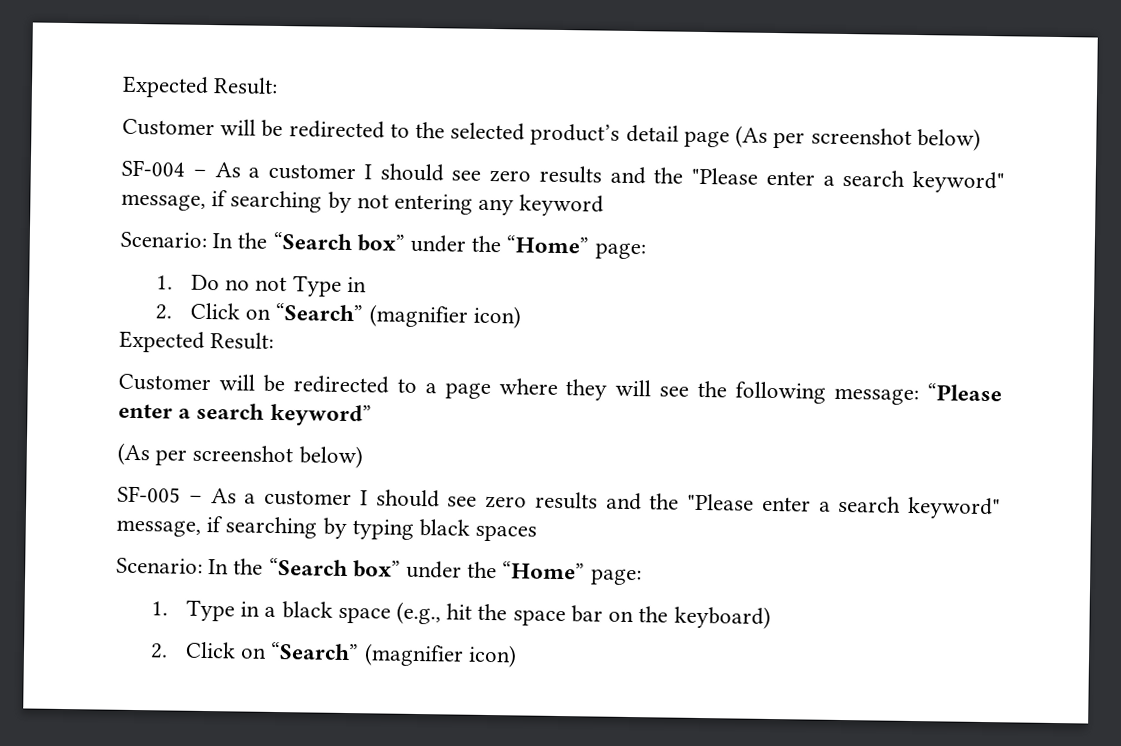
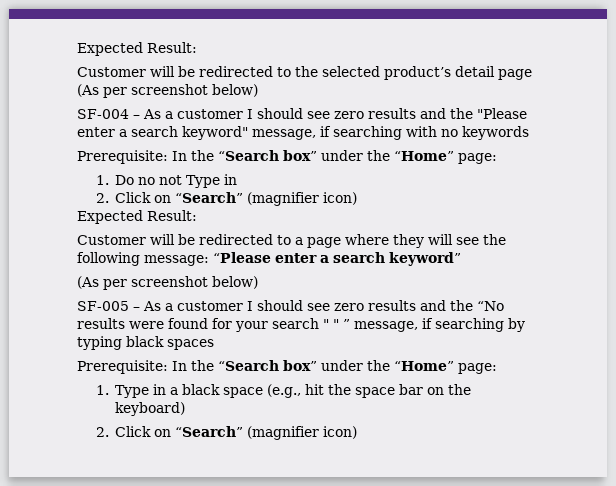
- SF-004 – As a customer I should see zero results and the "Please enter a search keyword" message, if searching by not entering any keyword
- Scenario: In the “Search box” under the “Home” page:
+ SF-004 – As a customer I should see zero results and the "Please enter a search keyword" message, if searching with no keywords
+ Prerequisite: In the “Search box” under the “Home” page:
- SF-005 – As a customer I should see zero results and the "Please enter a search keyword" message, if searching by typing black spaces
- Scenario: In the “Search box” under the “Home” page:
+ SF-005 – As a customer I should see zero results and the “No results were found for your search " " ” message, if searching by typing black spaces
+ Prerequisite: In the “Search box” under the “Home” page:

